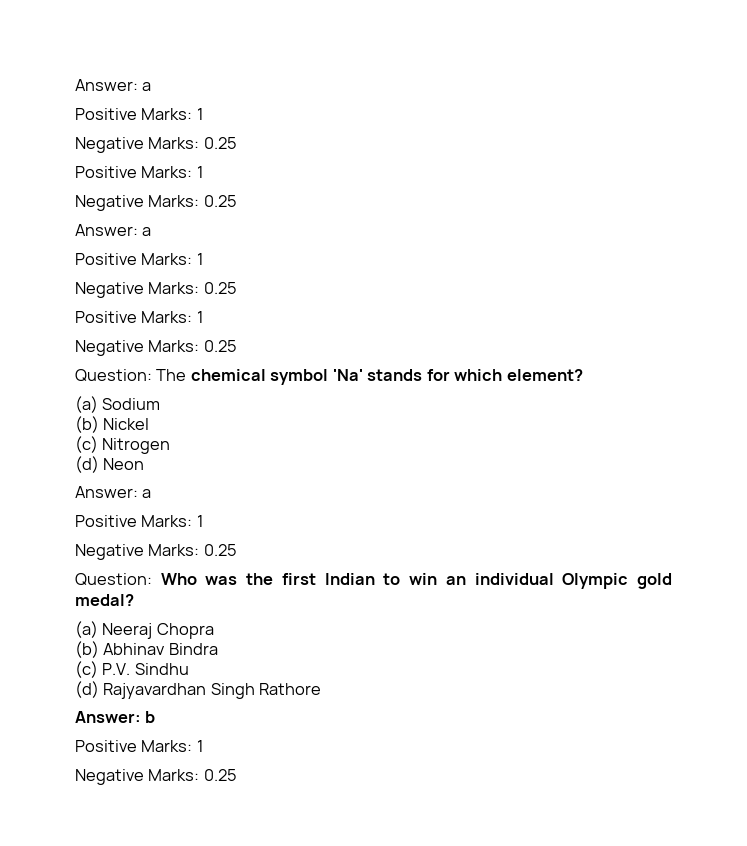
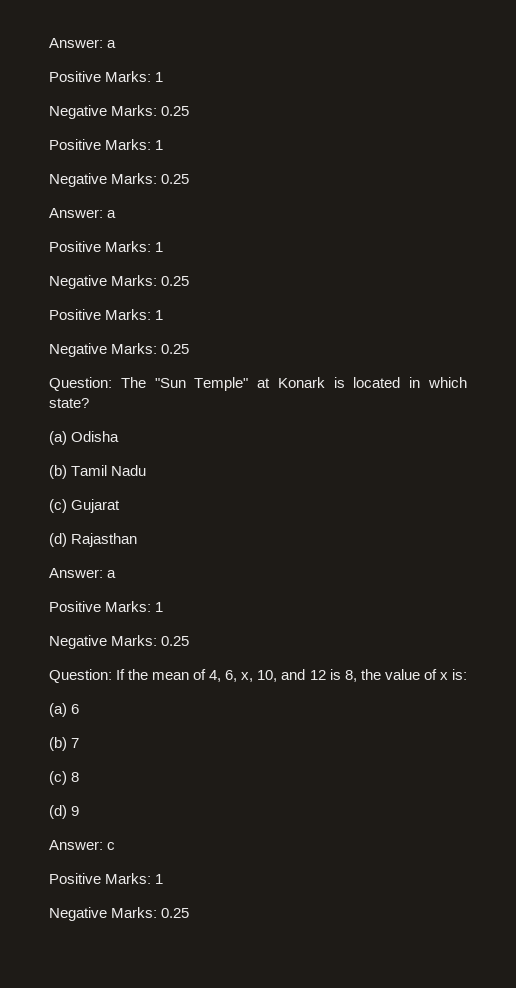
- Question: The chemical symbol 'Na' stands for which element?
- (a) Sodium
- (b) Nickel
- (c) Nitrogen
- (d) Neon
+ Question: The "Sun Temple" at Konark is located in which state?
+ (a) Odisha
+ (b) Tamil Nadu
+ (c) Gujarat
+ (d) Rajasthan
- Question: Who was the first Indian to win an individual Olympic gold medal?
- (a) Neeraj Chopra
- (b) Abhinav Bindra
- (c) P.V. Sindhu
- (d) Rajyavardhan Singh Rathore
- Answer: b
+ Question: If the mean of 4, 6, x, 10, and 12 is 8, the value of x is:
+ (a) 6
+ (b) 7
+ (c) 8
+ (d) 9
+ Answer: c

